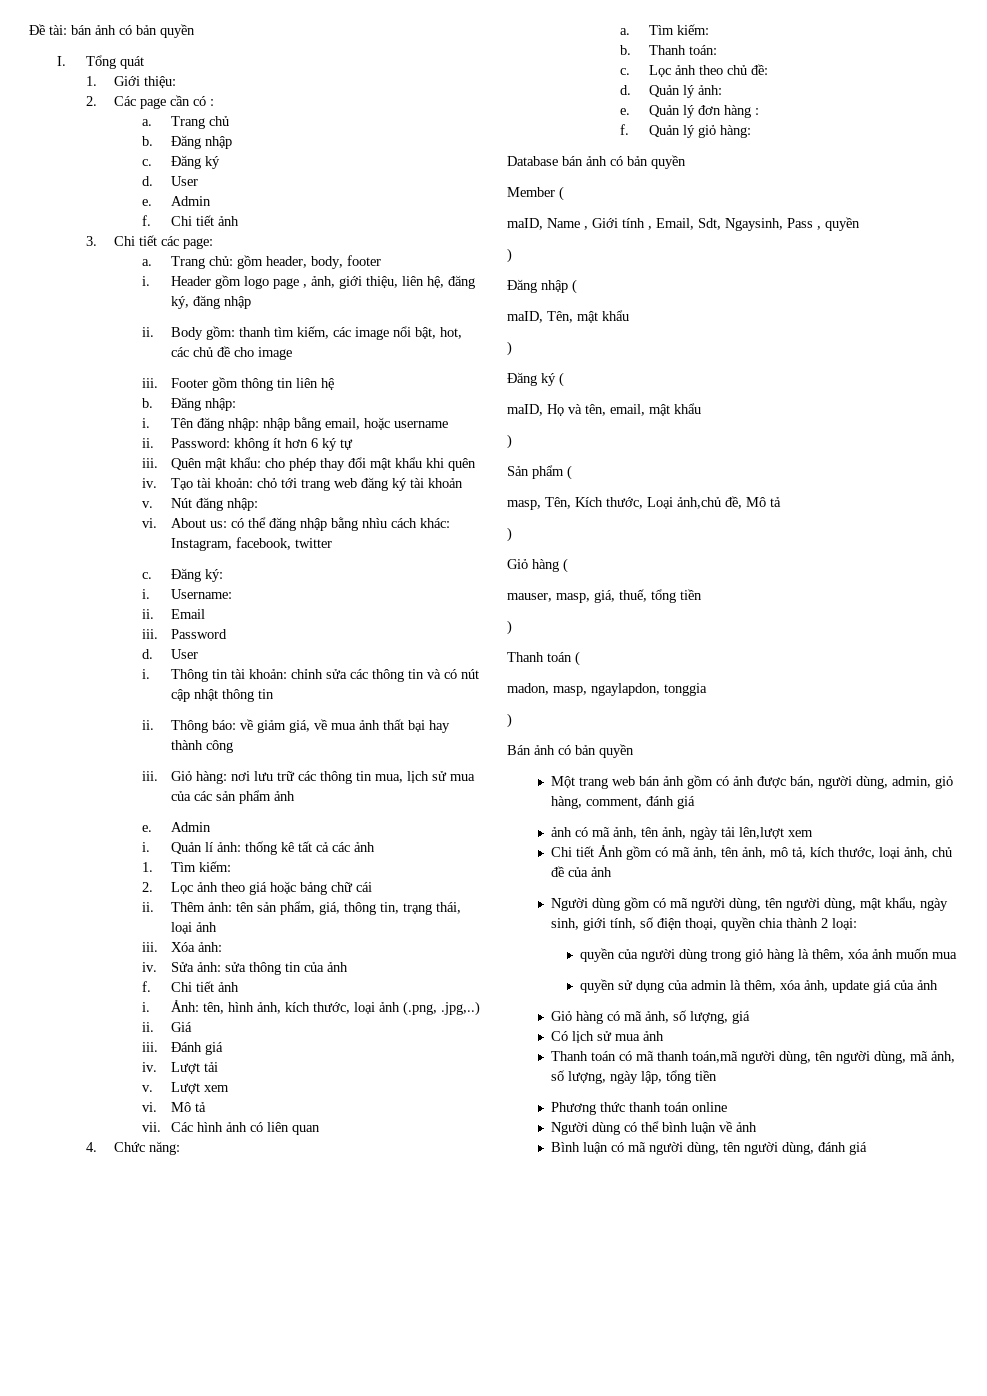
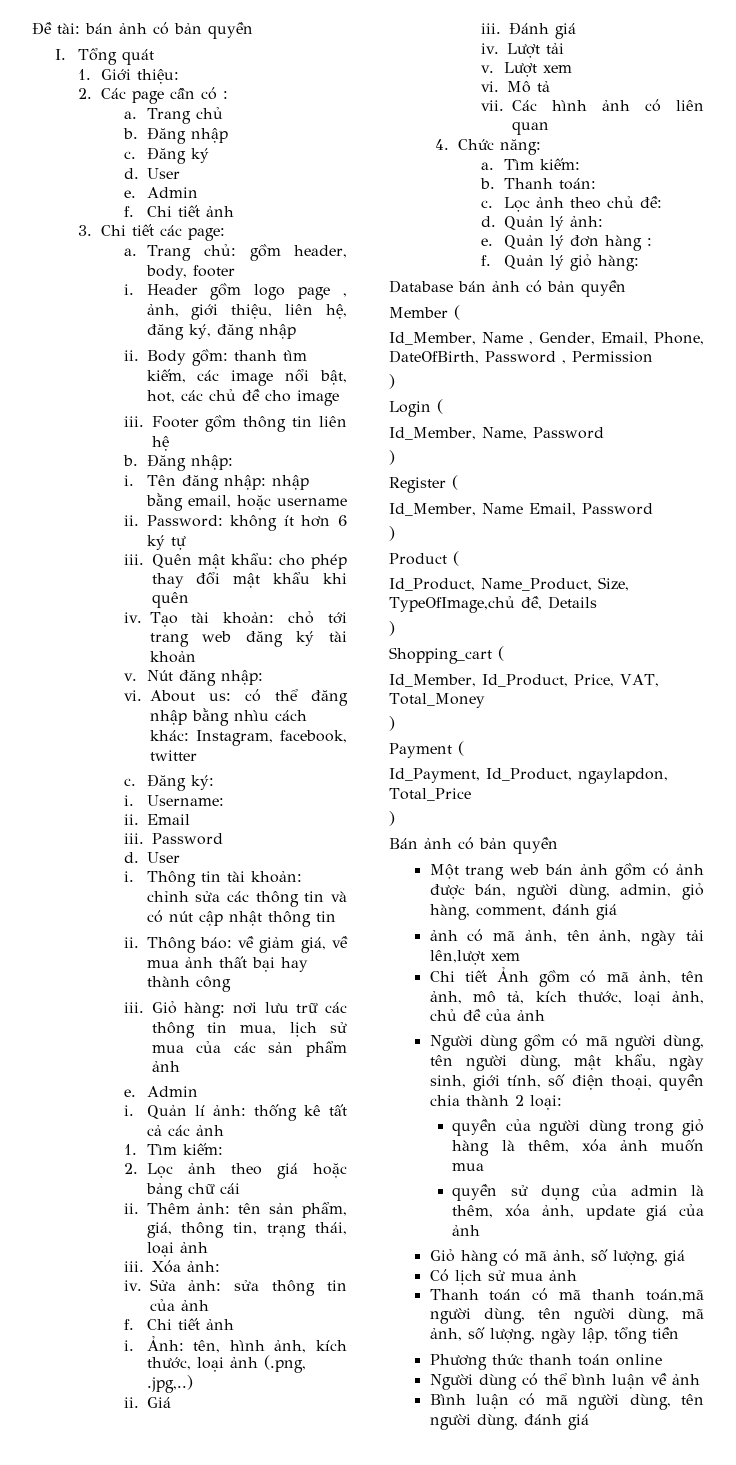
- maID, Name , Giới tính , Email, Sdt, Ngaysinh, Pass , quyền
+ Id_Member, Name , Gender, Email, Phone, DateOfBirth, Password , Permission
  )
- Đăng nhập (
- maID, Tên, mật khẩu
+ Login (
+ Id_Member, Name, Password
  )
- Đăng ký (
- maID, Họ và tên, email, mật khẩu
+ Register (
+ Id_Member, Name Email, Password
  )
- Sản phẩm (
- masp, Tên, Kích thước, Loại ảnh,chủ đề, Mô tả
+ Product (
+ Id_Product, Name_Product, Size, TypeOfImage,chủ đề, Details
  )
- Giỏ hàng (
- mauser, masp, giá, thuế, tổng tiền
+ Shopping_cart (
+ Id_Member, Id_Product, Price, VAT, Total_Money
  )
- Thanh toán (
- madon, masp, ngaylapdon, tonggia
+ Payment (
+ Id_Payment, Id_Product, ngaylapdon, Total_Price

